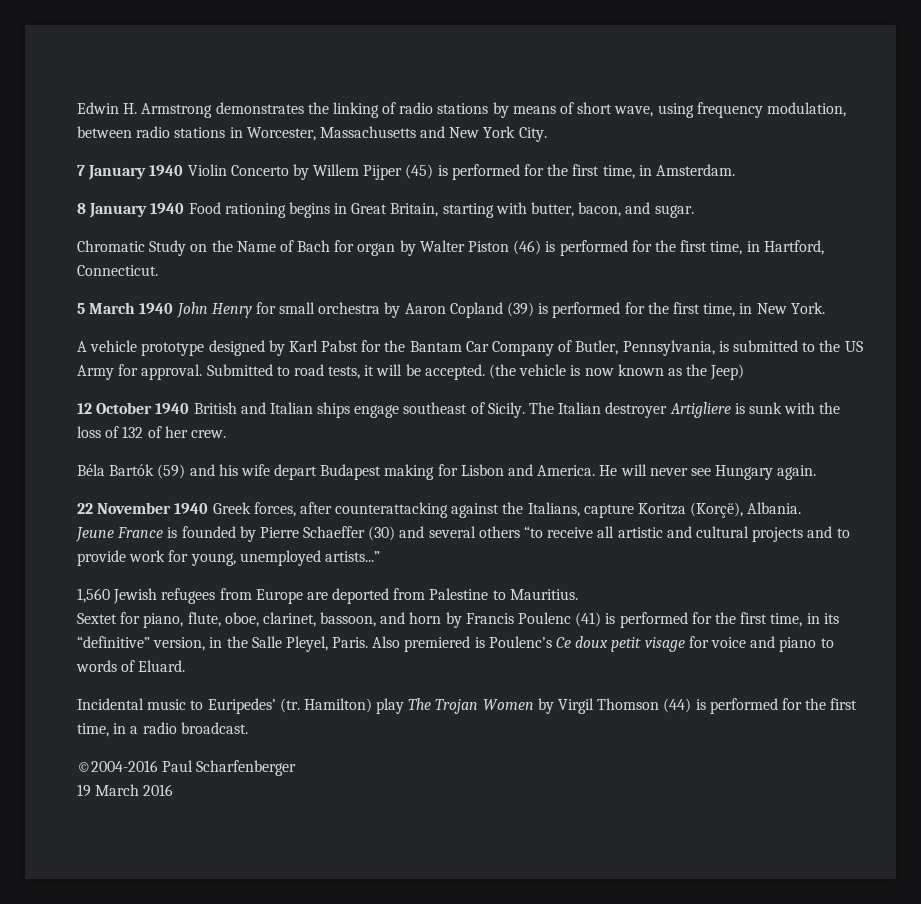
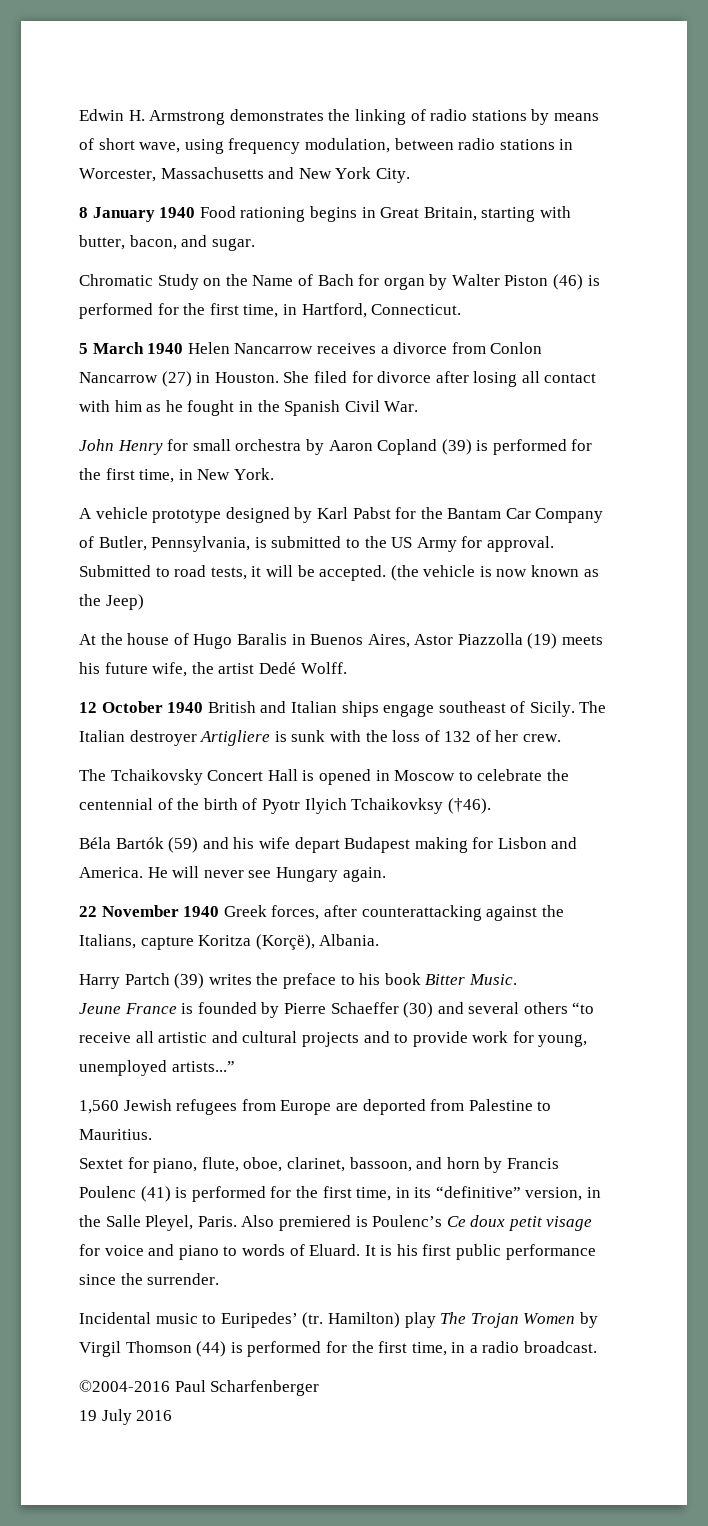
- 7 January 1940 Violin Concerto by Willem Pijper (45) is performed for the first time, in Amsterdam.
- 5 March 1940 John Henry for small orchestra by Aaron Copland (39) is performed for the first time, in New York.
+ 5 March 1940 Helen Nancarrow receives a divorce from Conlon Nancarrow (27) in Houston. She filed for divorce after losing all contact with him as he fought in the Spanish Civil War.
+ John Henry for small orchestra by Aaron Copland (39) is performed for the first time, in New York.
+ At the house of Hugo Baralis in Buenos Aires, Astor Piazzolla (19) meets his future wife, the artist Dedé Wolff.
+ The Tchaikovsky Concert Hall is opened in Moscow to celebrate the centennial of the birth of Pyotr Ilyich Tchaikovksy (†46).
+ Harry Partch (39) writes the preface to his book Bitter Music.
+ It is his first public performance since the surrender.
- 19 March 2016
+ 19 July 2016

